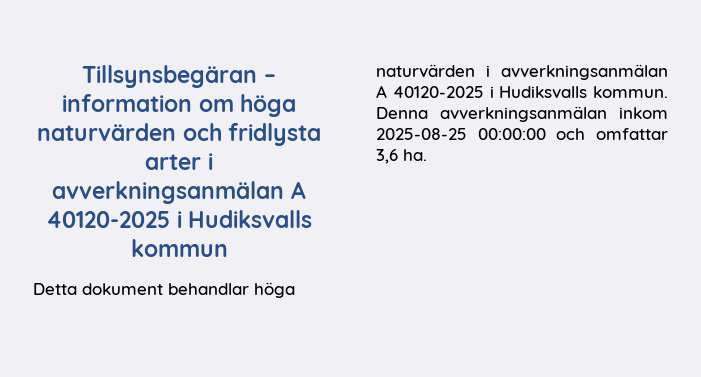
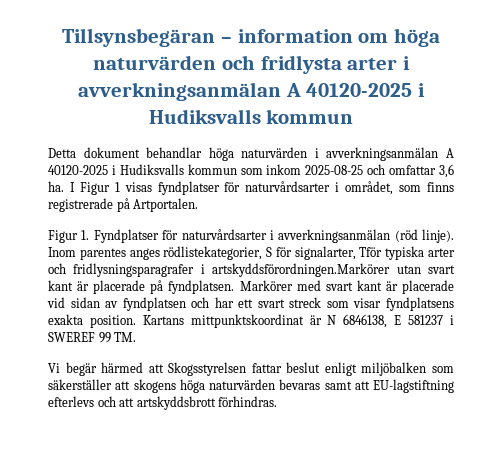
- Detta dokument behandlar höga naturvärden i avverkningsanmälan A 40120-2025 i Hudiksvalls kommun. Denna avverkningsanmälan inkom 2025-08-25 00:00:00 och omfattar 3,6 ha.
+ Detta dokument behandlar höga naturvärden i avverkningsanmälan A 40120-2025 i Hudiksvalls kommun som inkom 2025-08-25 och omfattar 3,6 ha.
+ I Figur 1 visas fyndplatser för naturvårdsarter i området, som finns registrerade på Artportalen.
+ Figur 1. Fyndplatser för naturvårdsarter i avverkningsanmälan (röd linje). Inom parentes anges rödlistekategorier, S för signalarter, Tför typiska arter och fridlysningsparagrafer i artskyddsförordningen.Markörer utan svart kant är placerade på fyndplatsen. Markörer med svart kant är placerade vid sidan av fyndplatsen och har ett svart streck som visar fyndplatsens exakta position. Kartans mittpunktskoordinat är N 6846138, E 581237 i SWEREF 99 TM.
+ Vi begär härmed att Skogsstyrelsen fattar beslut enligt miljöbalken som säkerställer att skogens höga naturvärden bevaras samt att EU-lagstiftning efterlevs och att artskyddsbrott förhindras.

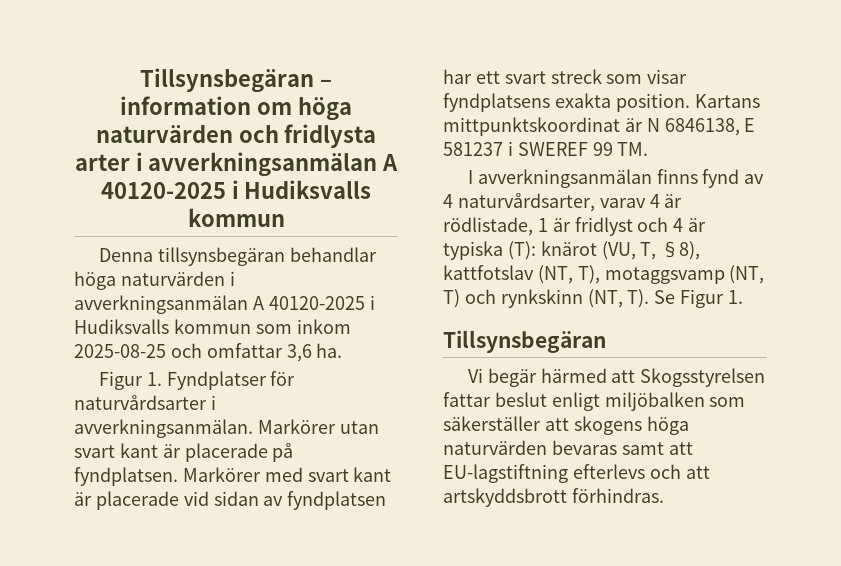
- Detta dokument behandlar höga naturvärden i avverkningsanmälan A 40120-2025 i Hudiksvalls kommun som inkom 2025-08-25 och omfattar 3,6 ha. I Figur 1 visas fyndplatser för naturvårdsarter i området, som finns registrerade på Artportalen.
+ Denna tillsynsbegäran behandlar höga naturvärden i avverkningsanmälan A 40120-2025 i Hudiksvalls kommun som inkom 2025-08-25 och omfattar 3,6 ha.
- Figur 1. Fyndplatser för naturvårdsarter i avverkningsanmälan (röd linje). Inom parentes anges rödlistekategorier, S för signalarter, Tför typiska arter och fridlysningsparagrafer i artskyddsförordningen.Markörer utan svart kant är placerade på fyndplatsen.
+ Figur 1. Fyndplatser för naturvårdsarter i avverkningsanmälan. Markörer utan svart kant är placerade på fyndplatsen.
- Markörer med svart kant är placerade vid sidan av fyndplatsen och har ett svart streck som visar fyndplatsens exakta position.
+ Markörer med svart kant är placerade vid sidan av fyndplatsen har ett svart streck som visar fyndplatsens exakta position.
+ I avverkningsanmälan finns fynd av 4 naturvårdsarter, varav 4 är rödlistade, 1 är fridlyst och 4 är typiska (T): knärot (VU, T, §8), kattfotslav (NT, T), motaggsvamp (NT, T) och rynkskinn (NT, T). Se Figur 1.
+ Tillsynsbegäran

